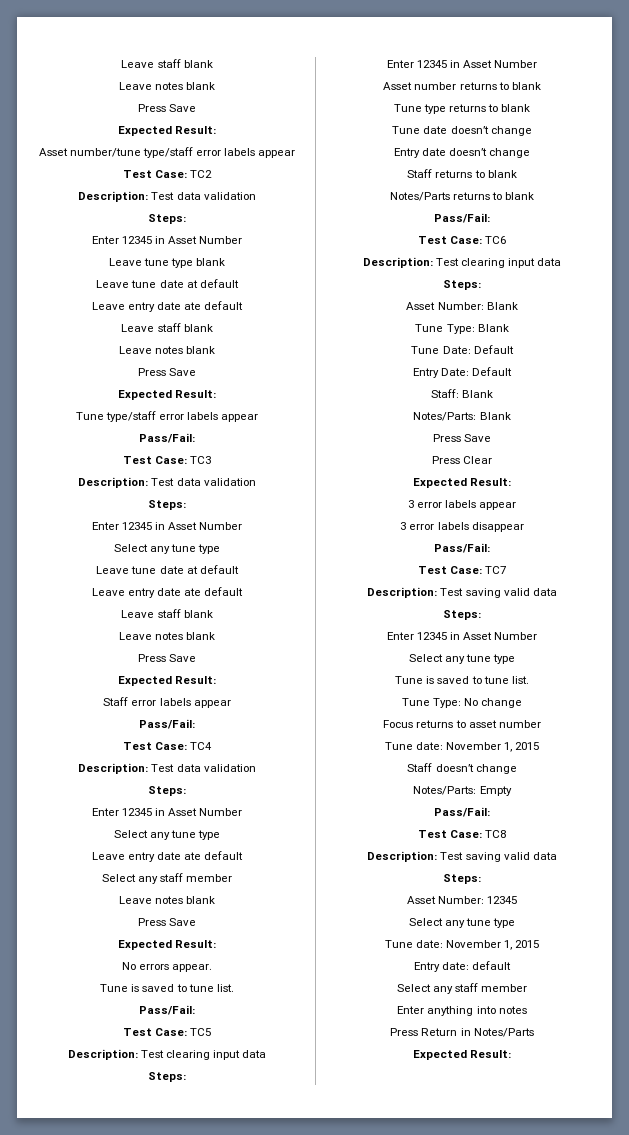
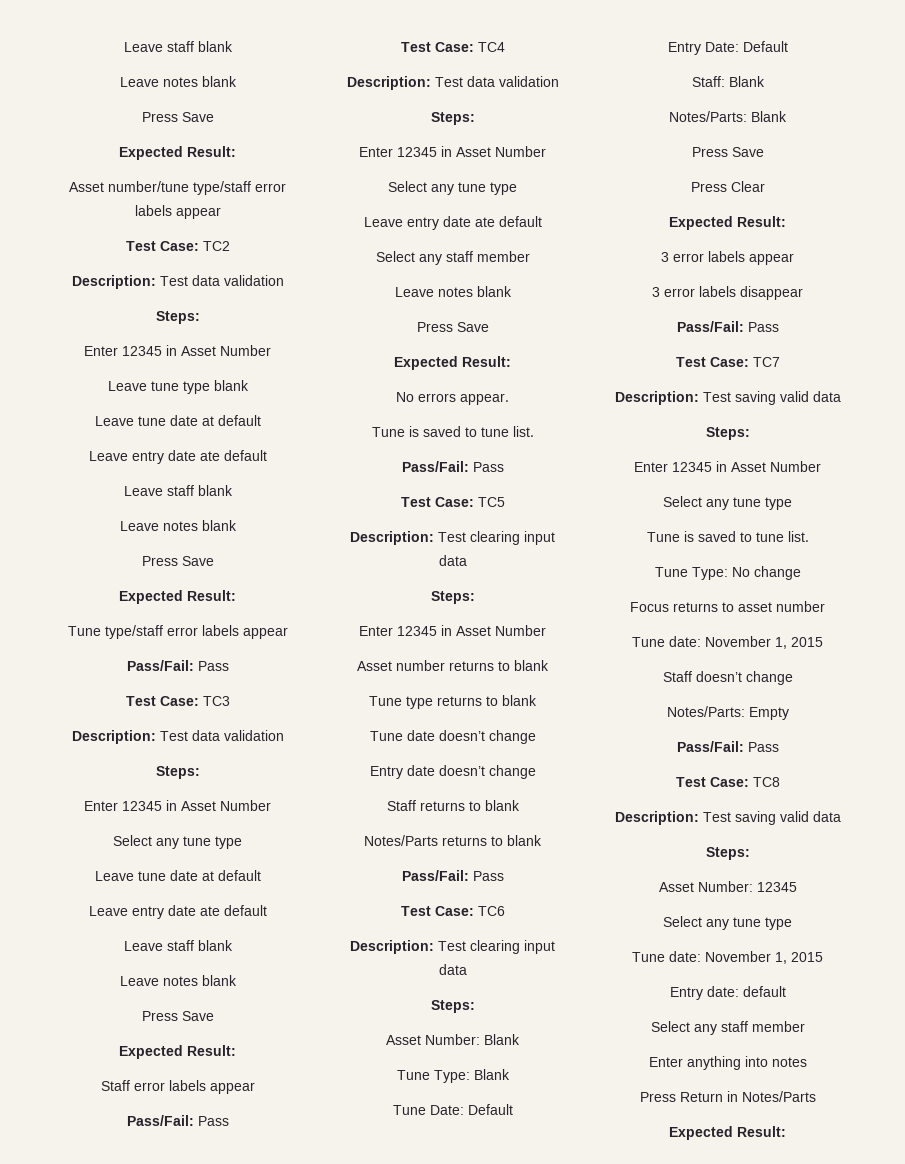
  Tune type/staff error labels appear
- Pass/Fail:
+ Pass/Fail: Pass
  Staff error labels appear
- Pass/Fail:
+ Pass/Fail: Pass
  No errors appear.
  Tune is saved to tune list.
- Pass/Fail:
+ Pass/Fail: Pass
  Notes/Parts returns to blank
- Pass/Fail:
+ Pass/Fail: Pass
  3 error labels disappear
- Pass/Fail:
+ Pass/Fail: Pass
  Notes/Parts: Empty
- Pass/Fail:
+ Pass/Fail: Pass

